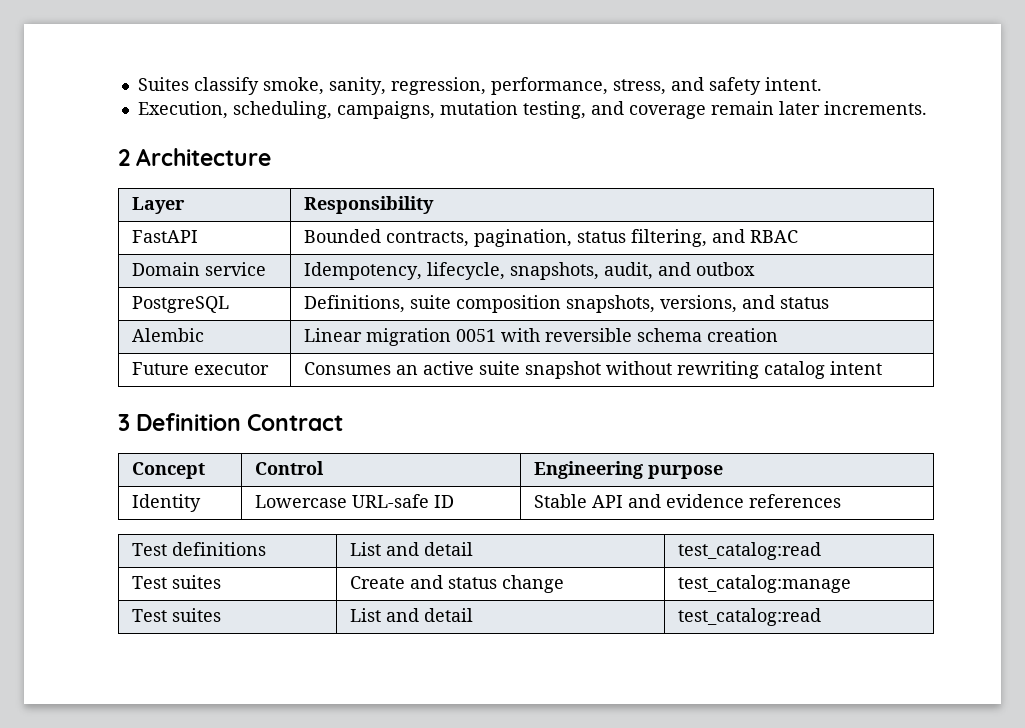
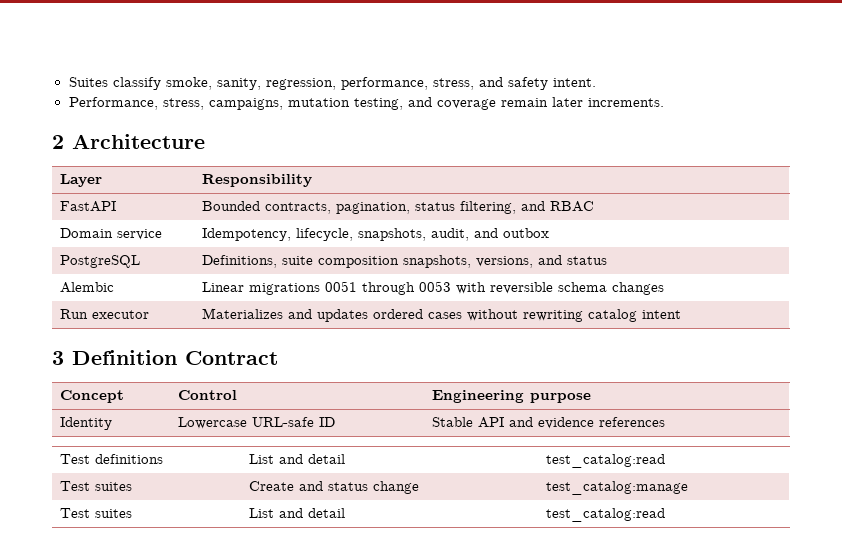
- Execution, scheduling, campaigns, mutation testing, and coverage remain later increments.
+ Performance, stress, campaigns, mutation testing, and coverage remain later increments.
- Alembic | Linear migration 0051 with reversible schema creation
- Future executor | Consumes an active suite snapshot without rewriting catalog intent
+ Alembic | Linear migrations 0051 through 0053 with reversible schema changes
+ Run executor | Materializes and updates ordered cases without rewriting catalog intent

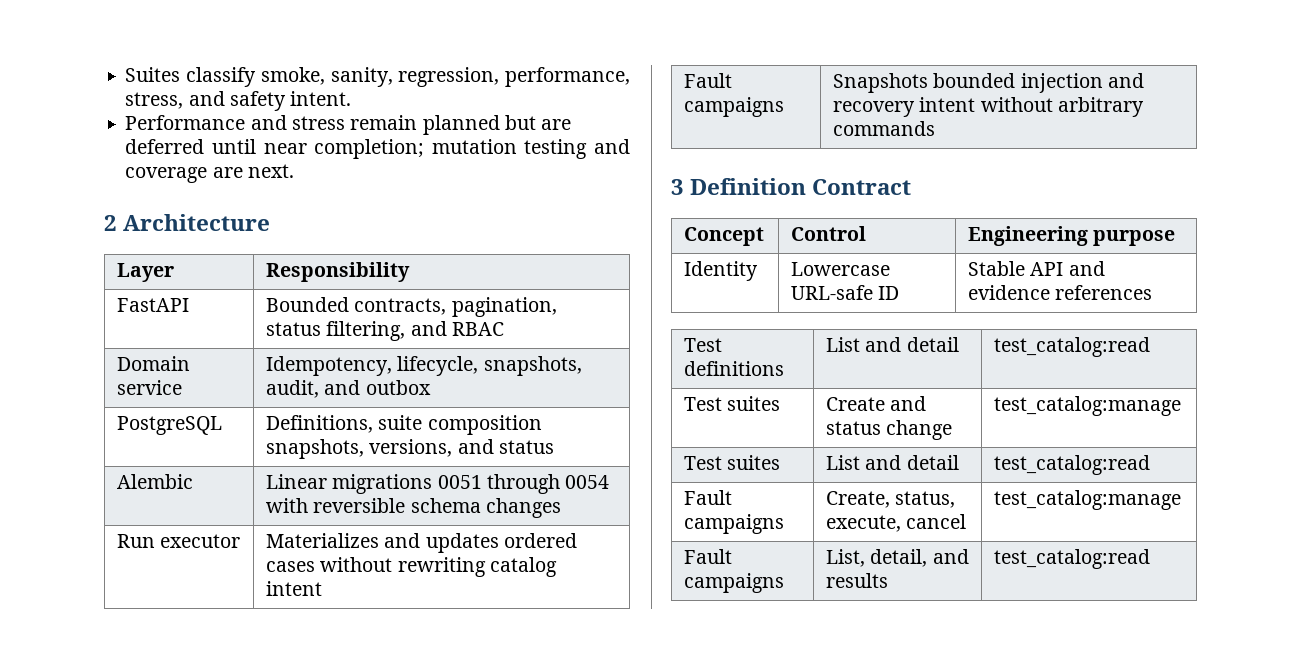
- Performance, stress, campaigns, mutation testing, and coverage remain later increments.
+ Performance and stress remain planned but are deferred until near completion; mutation testing and coverage are next.
- Alembic | Linear migrations 0051 through 0053 with reversible schema changes
+ Alembic | Linear migrations 0051 through 0054 with reversible schema changes
+ Fault campaigns | Snapshots bounded injection and recovery intent without arbitrary commands
+ Fault campaigns | Create, status, execute, cancel | test_catalog:manage
+ Fault campaigns | List, detail, and results | test_catalog:read

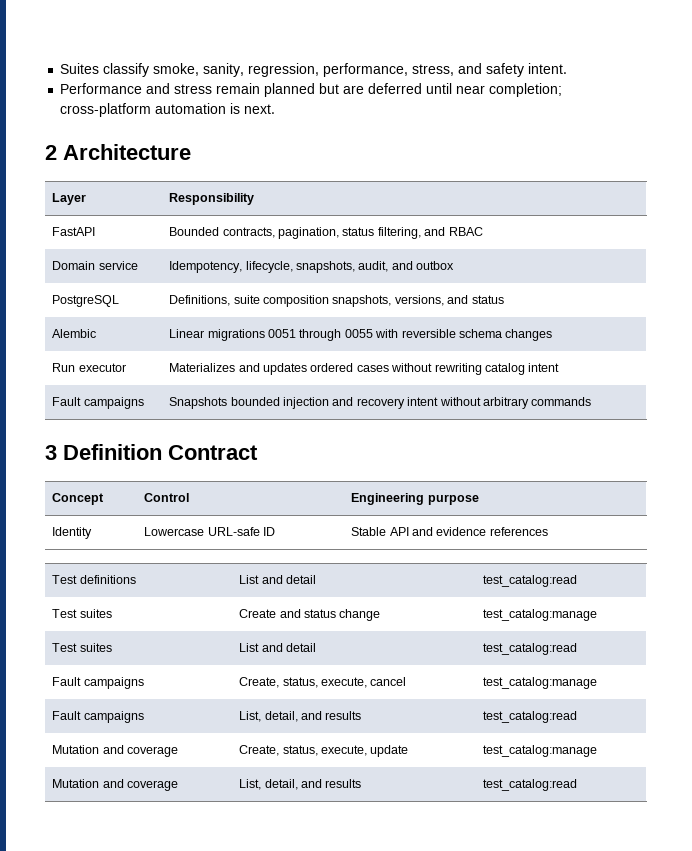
- Performance and stress remain planned but are deferred until near completion; mutation testing and coverage are next.
+ Performance and stress remain planned but are deferred until near completion; cross-platform automation is next.
- Alembic | Linear migrations 0051 through 0054 with reversible schema changes
+ Alembic | Linear migrations 0051 through 0055 with reversible schema changes
+ Mutation and coverage | Create, status, execute, update | test_catalog:manage
+ Mutation and coverage | List, detail, and results | test_catalog:read

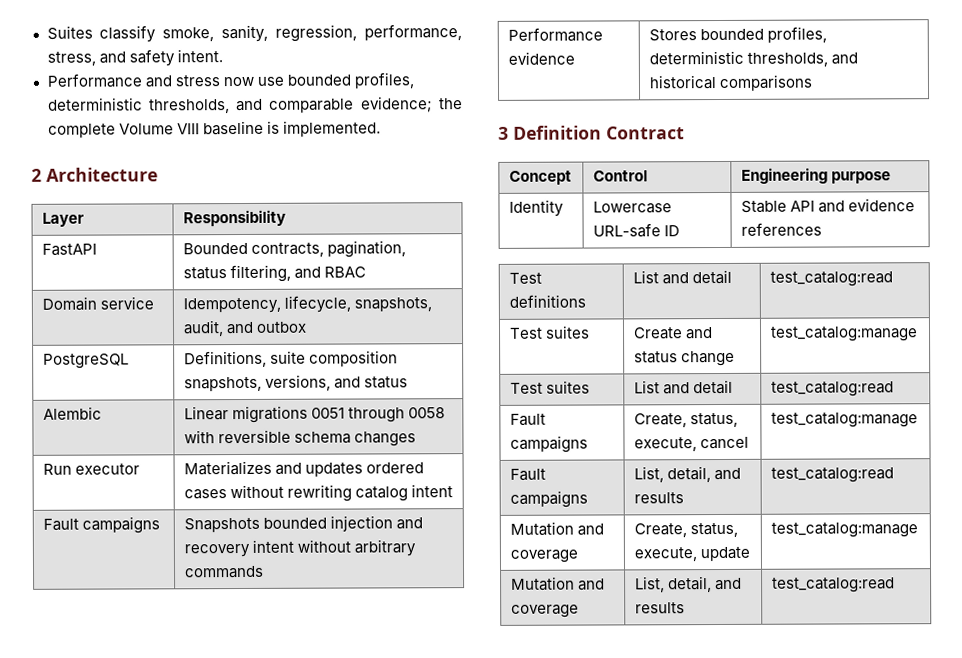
- Performance and stress remain planned but are deferred until near completion; cross-platform automation is next.
+ Performance and stress now use bounded profiles, deterministic thresholds, and comparable evidence; the complete Volume VIII baseline is implemented.
- Alembic | Linear migrations 0051 through 0055 with reversible schema changes
+ Alembic | Linear migrations 0051 through 0058 with reversible schema changes
+ Performance evidence | Stores bounded profiles, deterministic thresholds, and historical comparisons

